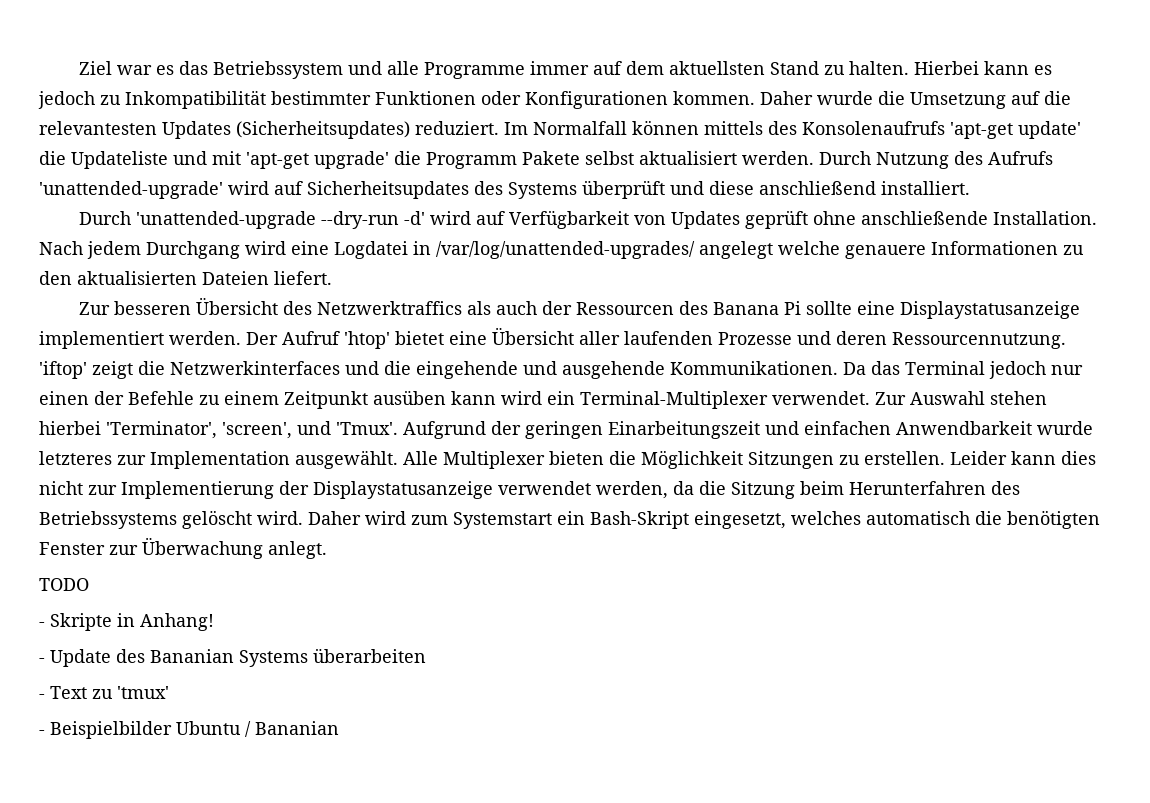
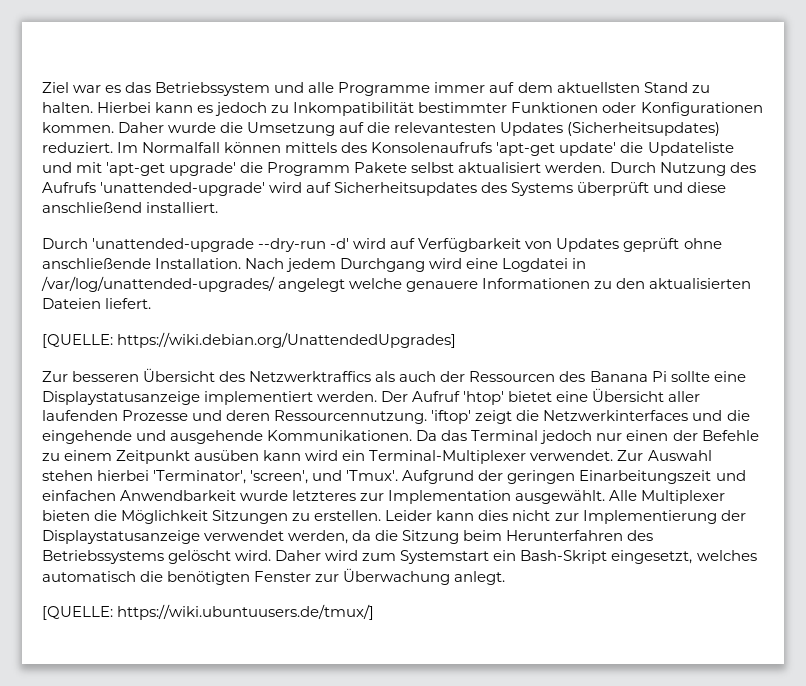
+ [QUELLE: https://wiki.debian.org/UnattendedUpgrades]
- TODO
- - Skripte in Anhang!
- - Update des Bananian Systems überarbeiten
- - Text zu 'tmux'
- - Beispielbilder Ubuntu / Bananian
+ [QUELLE: https://wiki.ubuntuusers.de/tmux/]

